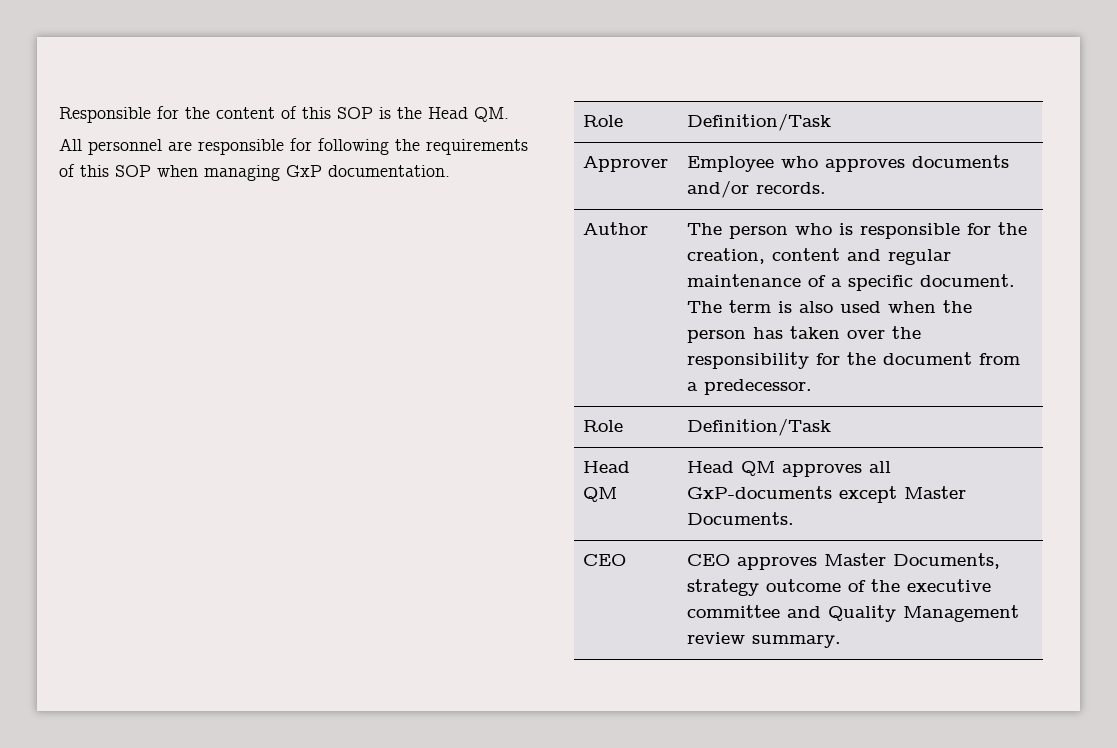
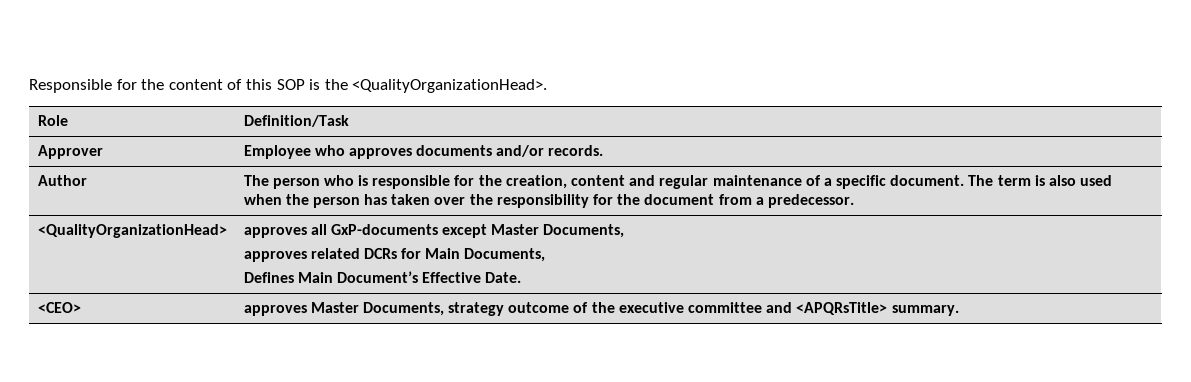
- Responsible for the content of this SOP is the Head QM.
- All personnel are responsible for following the requirements of this SOP when managing GxP documentation.
+ Responsible for the content of this SOP is the <QualityOrganizationHead>.
  Author | The person who is responsible for the creation, content and regular maintenance of a specific document. The term is also used when the person has taken over the responsibility for the document from a predecessor.
- Role | Definition/Task
- Head QM | Head QM approves all GxP-documents except Master Documents.
- CEO | CEO approves Master Documents, strategy outcome of the executive committee and Quality Management review summary.
+ <QualityOrganizationHead> | approves all GxP-documents except Master Documents,
+ approves related DCRs for Main Documents,
+ Defines Main Document’s Effective Date.
+ <CEO> | approves Master Documents, strategy outcome of the executive committee and <APQRsTitle> summary.

